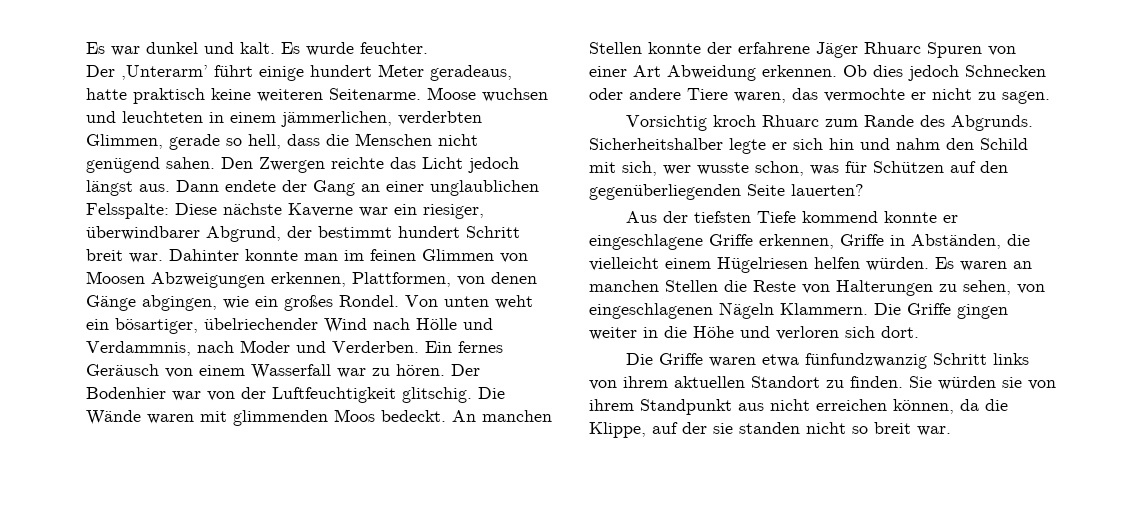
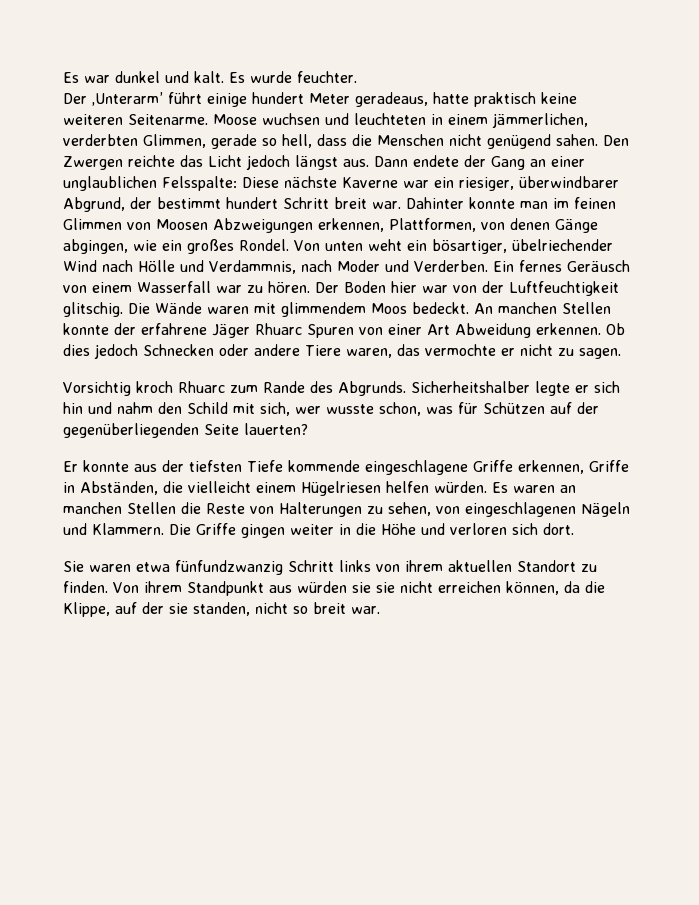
- Der Bodenhier war von der Luftfeuchtigkeit glitschig.
+ Der Boden hier war von der Luftfeuchtigkeit glitschig.
- Die Wände waren mit glimmenden Moos bedeckt.
+ Die Wände waren mit glimmendem Moos bedeckt.
- Sicherheitshalber legte er sich hin und nahm den Schild mit sich, wer wusste schon, was für Schützen auf den gegenüberliegenden Seite lauerten?
+ Sicherheitshalber legte er sich hin und nahm den Schild mit sich, wer wusste schon, was für Schützen auf der gegenüberliegenden Seite lauerten?
- Aus der tiefsten Tiefe kommend konnte er eingeschlagene Griffe erkennen, Griffe in Abständen, die vielleicht einem Hügelriesen helfen würden.
+ Er konnte aus der tiefsten Tiefe kommende eingeschlagene Griffe erkennen, Griffe in Abständen, die vielleicht einem Hügelriesen helfen würden.
- Es waren an manchen Stellen die Reste von Halterungen zu sehen, von eingeschlagenen Nägeln Klammern.
+ Es waren an manchen Stellen die Reste von Halterungen zu sehen, von eingeschlagenen Nägeln und Klammern.
- Die Griffe waren etwa fünfundzwanzig Schritt links von ihrem aktuellen Standort zu finden.
+ Sie waren etwa fünfundzwanzig Schritt links von ihrem aktuellen Standort zu finden.
- Sie würden sie von ihrem Standpunkt aus nicht erreichen können, da die Klippe, auf der sie standen nicht so breit war.
+ Von ihrem Standpunkt aus würden sie sie nicht erreichen können, da die Klippe, auf der sie standen, nicht so breit war.

